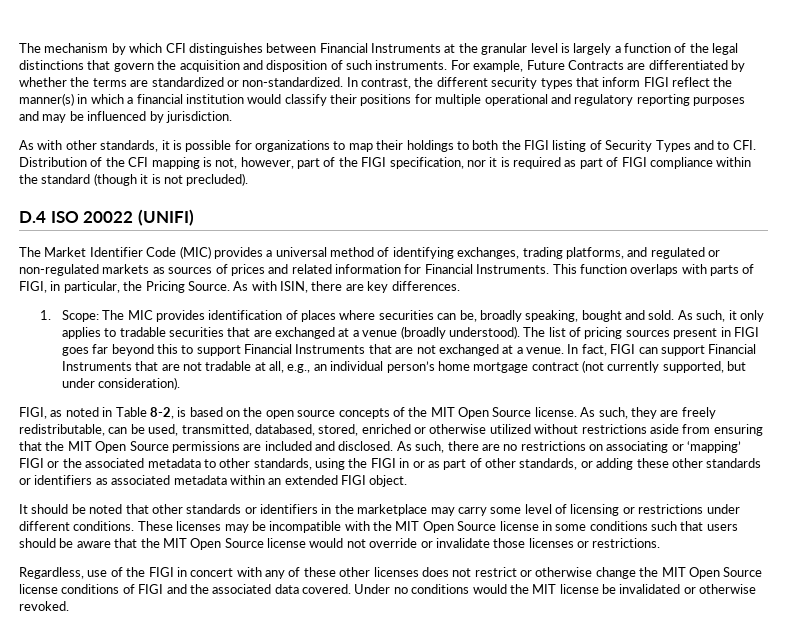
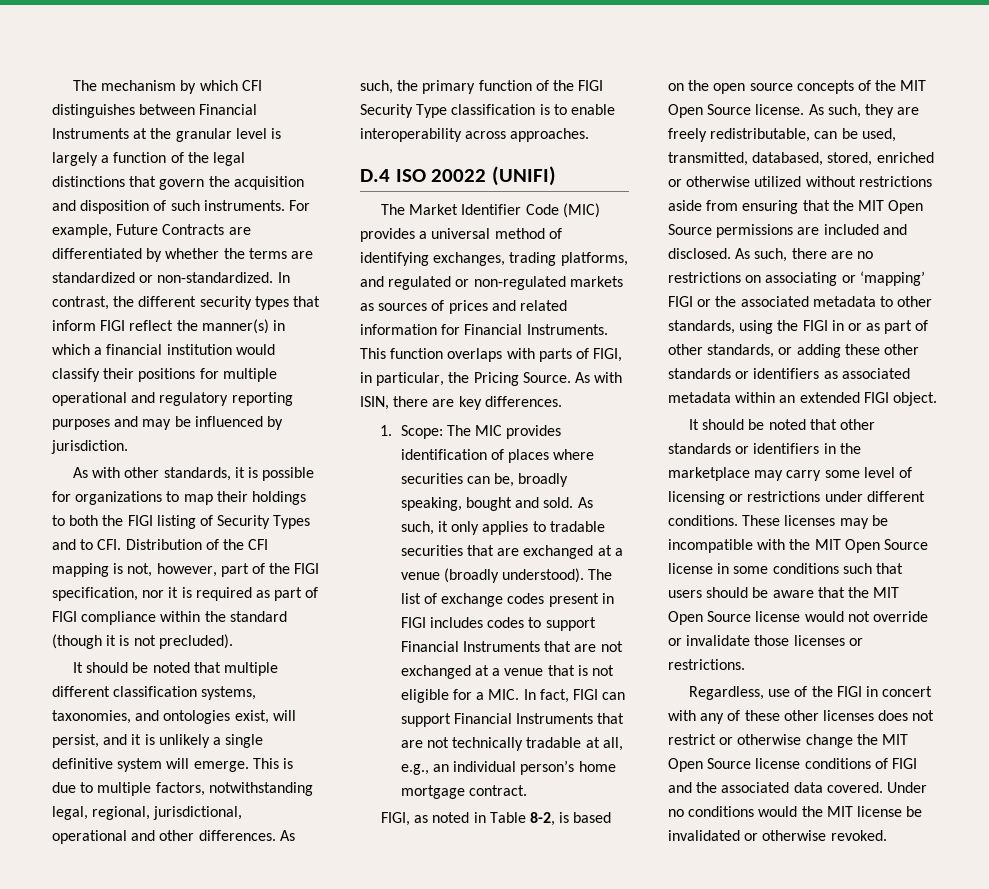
+ It should be noted that multiple different classification systems, taxonomies, and ontologies exist, will persist, and it is unlikely a single definitive system will emerge. This is due to multiple factors, notwithstanding legal, regional, jurisdictional, operational and other differences. As such, the primary function of the FIGI Security Type classification is to enable interoperability across approaches.
- The list of pricing sources present in FIGI goes far beyond this to support Financial Instruments that are not exchanged at a venue. In fact, FIGI can support Financial Instruments that are not tradable at all, e.g., an individual person’s home mortgage contract (not currently supported, but under consideration).
+ The list of exchange codes present in FIGI includes codes to support Financial Instruments that are not exchanged at a venue that is not eligible for a MIC. In fact, FIGI can support Financial Instruments that are not technically tradable at all, e.g., an individual person’s home mortgage contract.

